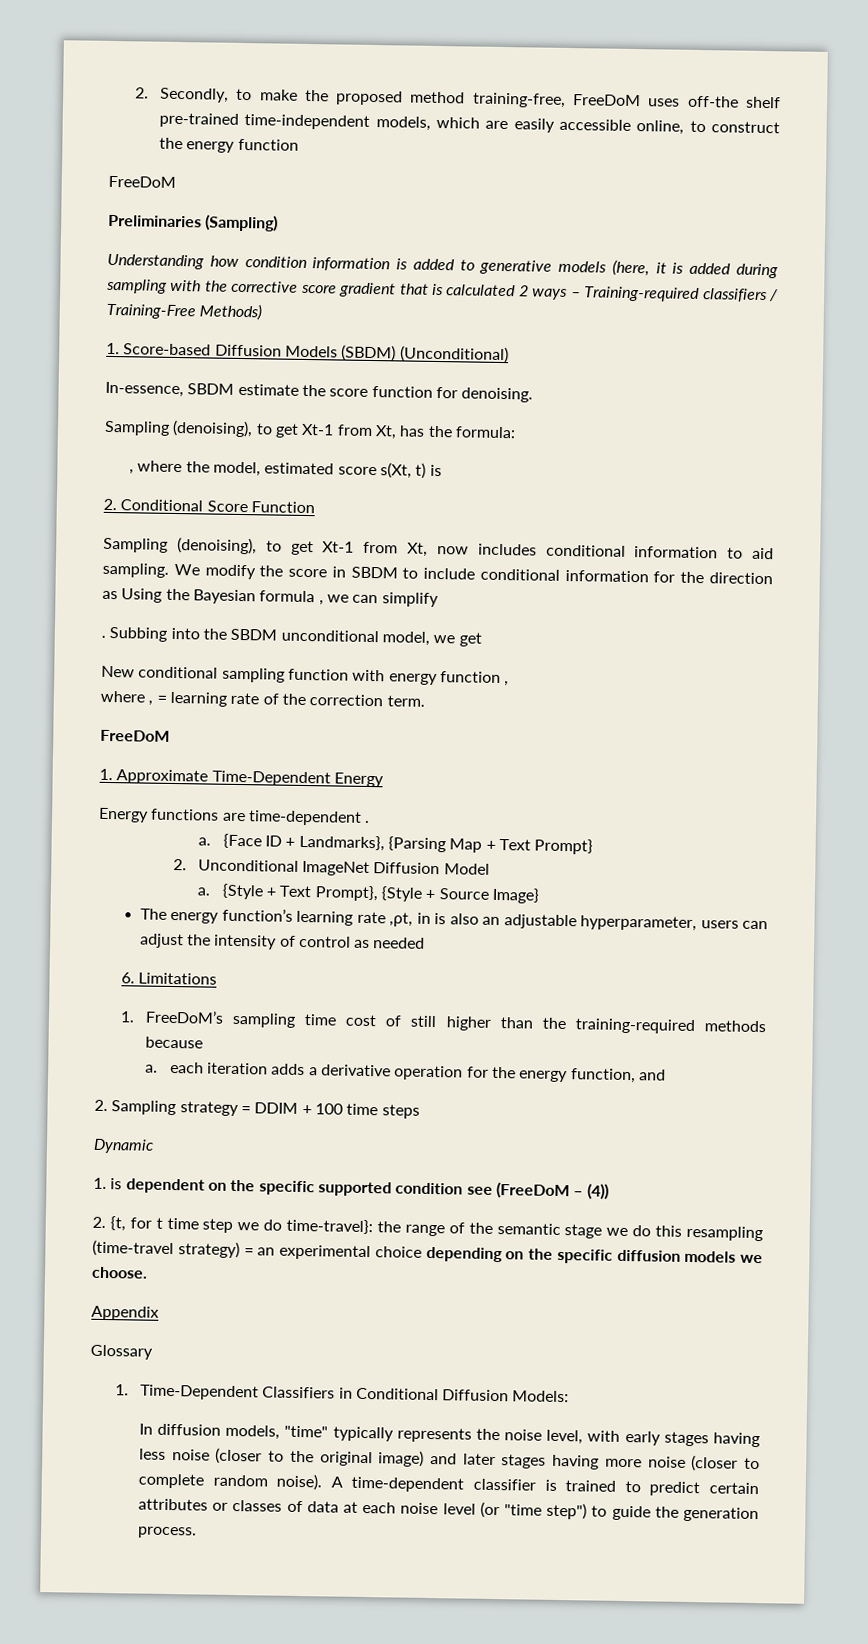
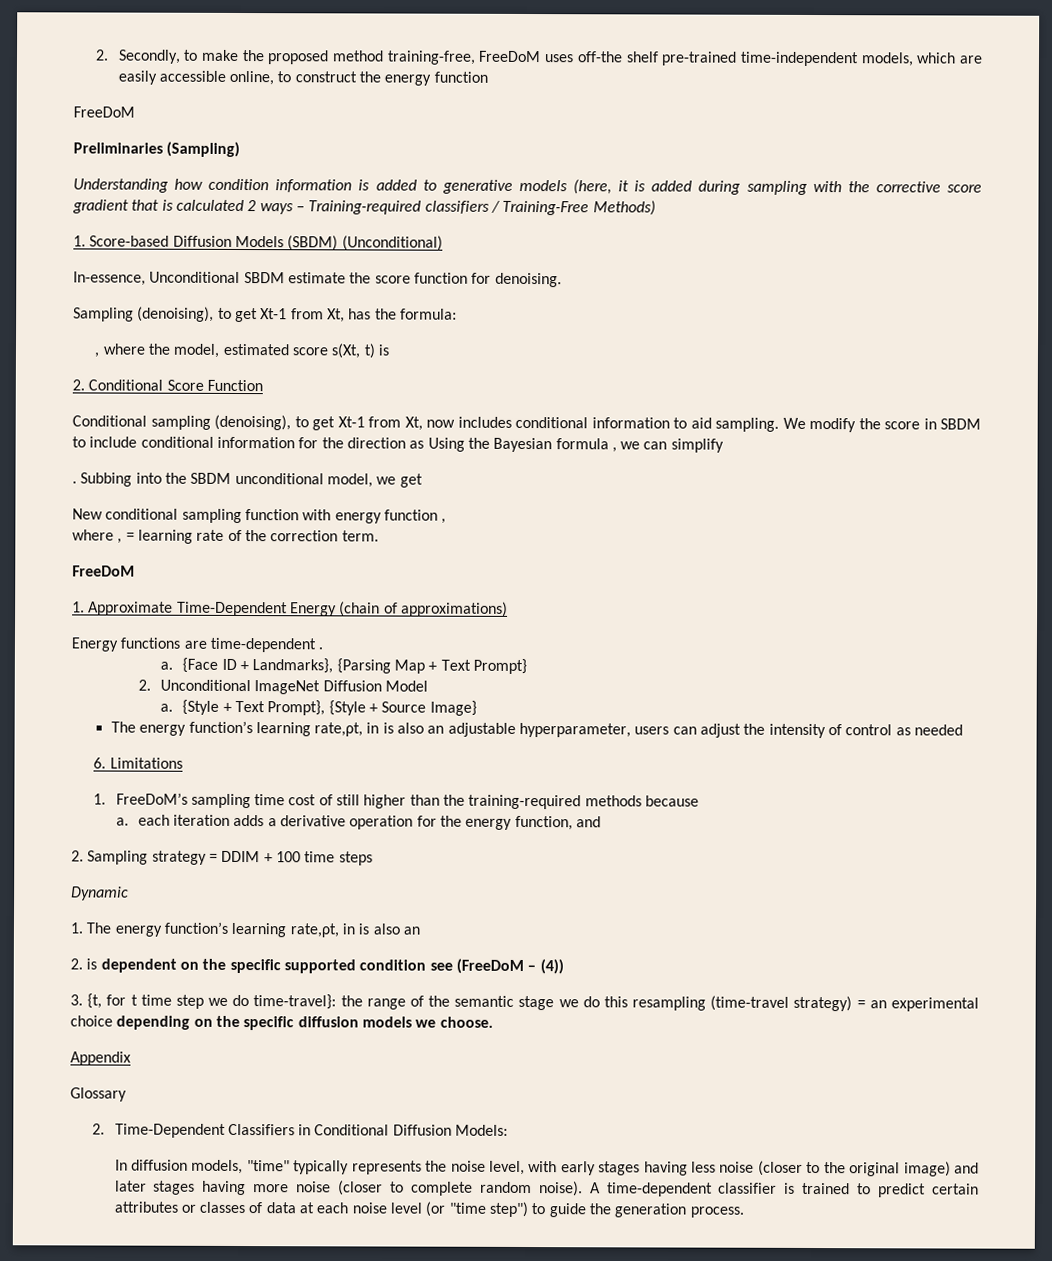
- In-essence, SBDM estimate the score function for denoising.
+ In-essence, Unconditional SBDM estimate the score function for denoising.
- Sampling (denoising), to get Xt-1 from Xt, now includes conditional information to aid sampling.
+ Conditional sampling (denoising), to get Xt-1 from Xt, now includes conditional information to aid sampling.
- 1. Approximate Time-Dependent Energy
+ 1. Approximate Time-Dependent Energy (chain of approximations)
- The energy function’s learning rate ,ρt, in is also an adjustable hyperparameter, users can adjust the intensity of control as needed
+ The energy function’s learning rate,ρt, in is also an adjustable hyperparameter, users can adjust the intensity of control as needed
- 1. is dependent on the specific supported condition see (FreeDoM – (4))
+ 1. The energy function’s learning rate,ρt, in is also an
+ 2. is dependent on the specific supported condition see (FreeDoM – (4))
- 2. {t, for t time step we do time-travel}: the range of the semantic stage we do this resampling (time-travel strategy) = an experimental choice depending on the specific diffusion models we choose.
+ 3. {t, for t time step we do time-travel}: the range of the semantic stage we do this resampling (time-travel strategy) = an experimental choice depending on the specific diffusion models we choose.
- 1. Time-Dependent Classifiers in Conditional Diffusion Models:
+ 2. Time-Dependent Classifiers in Conditional Diffusion Models:

